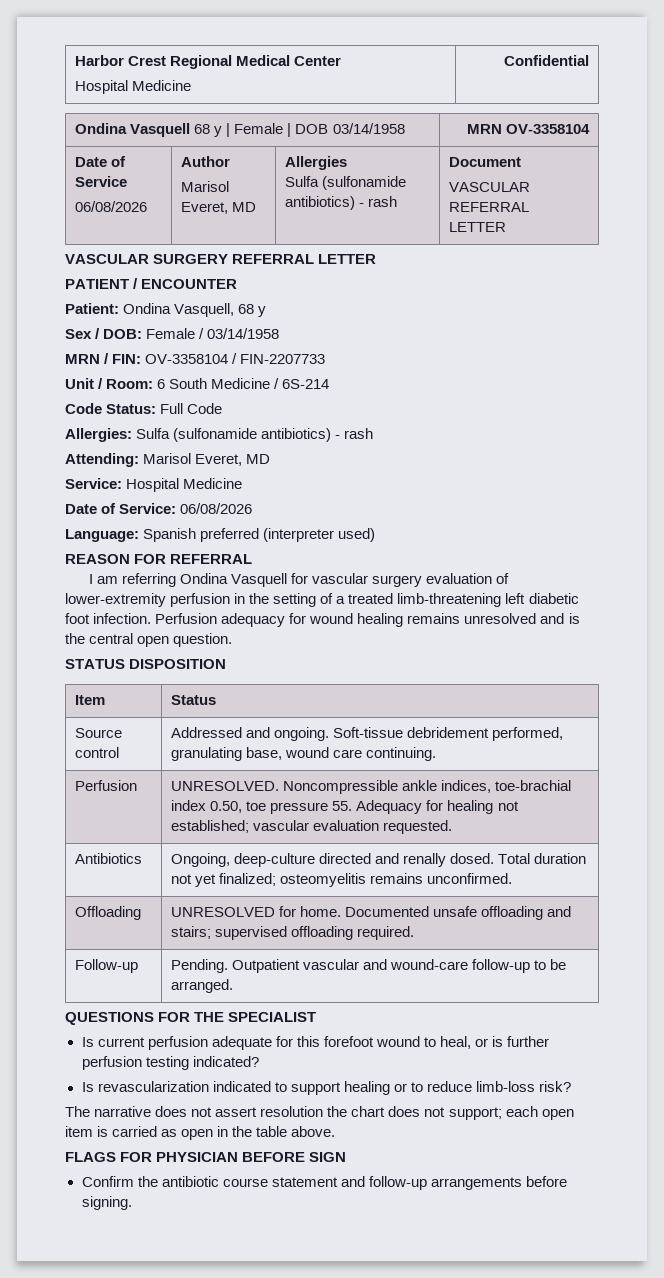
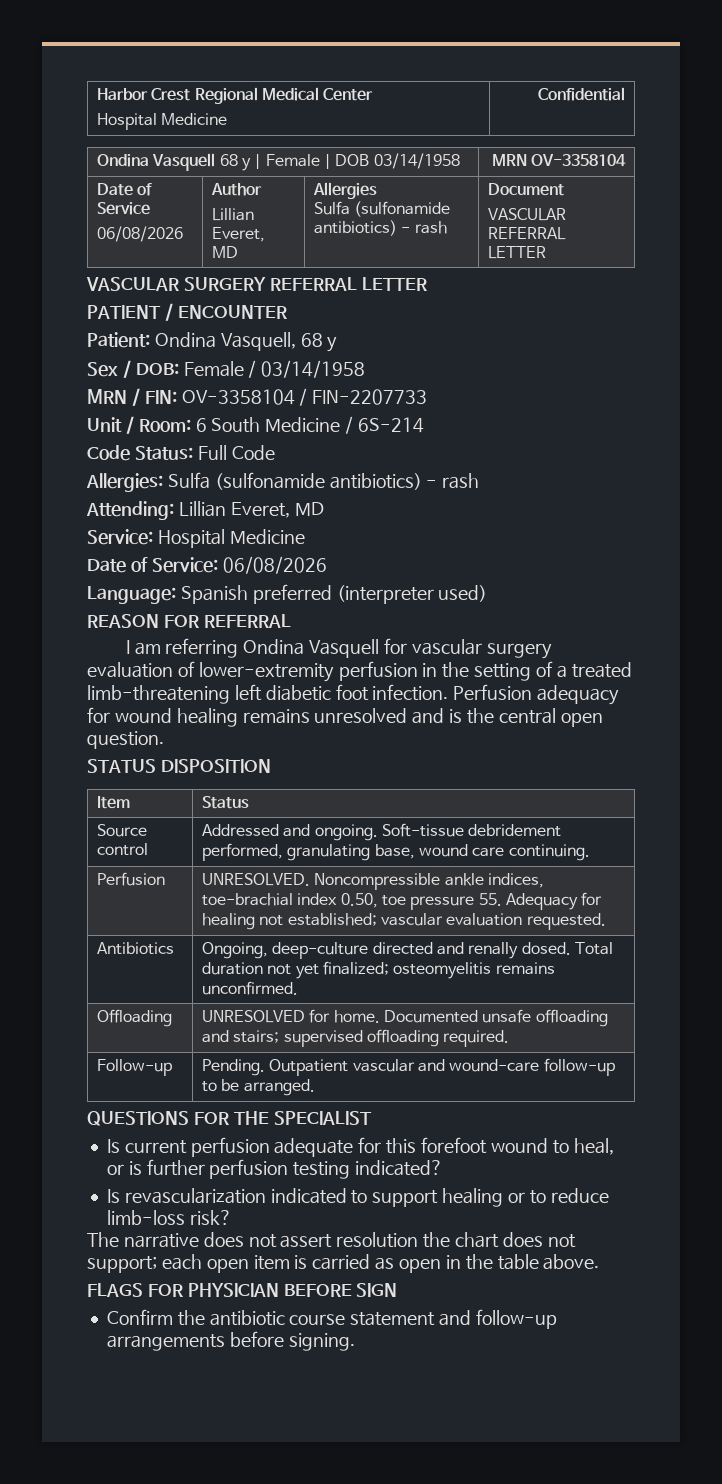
  Date of Service
  06/08/2026 | Author
- Marisol Everet, MD | Allergies
+ Lillian Everet, MD | Allergies
- Attending: Marisol Everet, MD
+ Attending: Lillian Everet, MD

